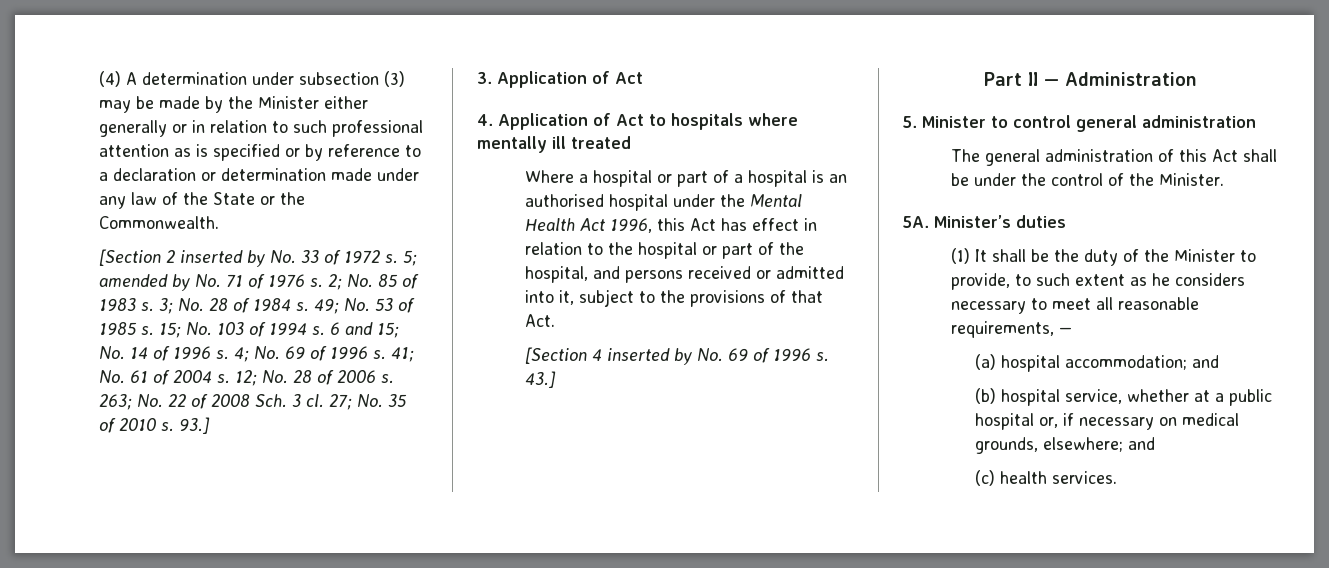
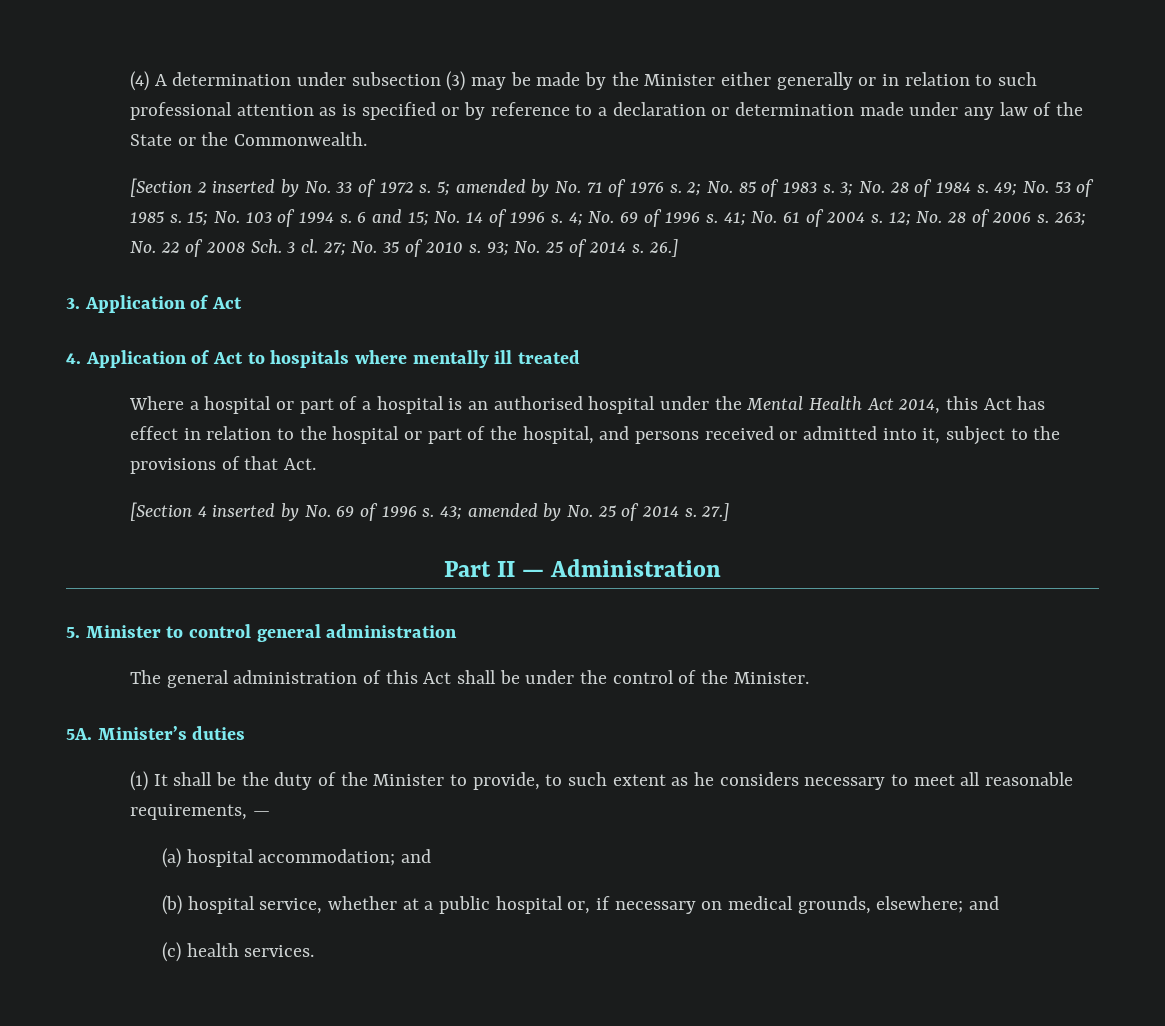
- 93.]
+ 93; No. 25 of 2014 s. 26.]
- Where a hospital or part of a hospital is an authorised hospital under the Mental Health Act 1996, this Act has effect in relation to the hospital or part of the hospital, and persons received or admitted into it, subject to the provisions of that Act.
+ Where a hospital or part of a hospital is an authorised hospital under the Mental Health Act 2014, this Act has effect in relation to the hospital or part of the hospital, and persons received or admitted into it, subject to the provisions of that Act.
- 43.]
+ 43; amended by No. 25 of 2014 s. 27.]

